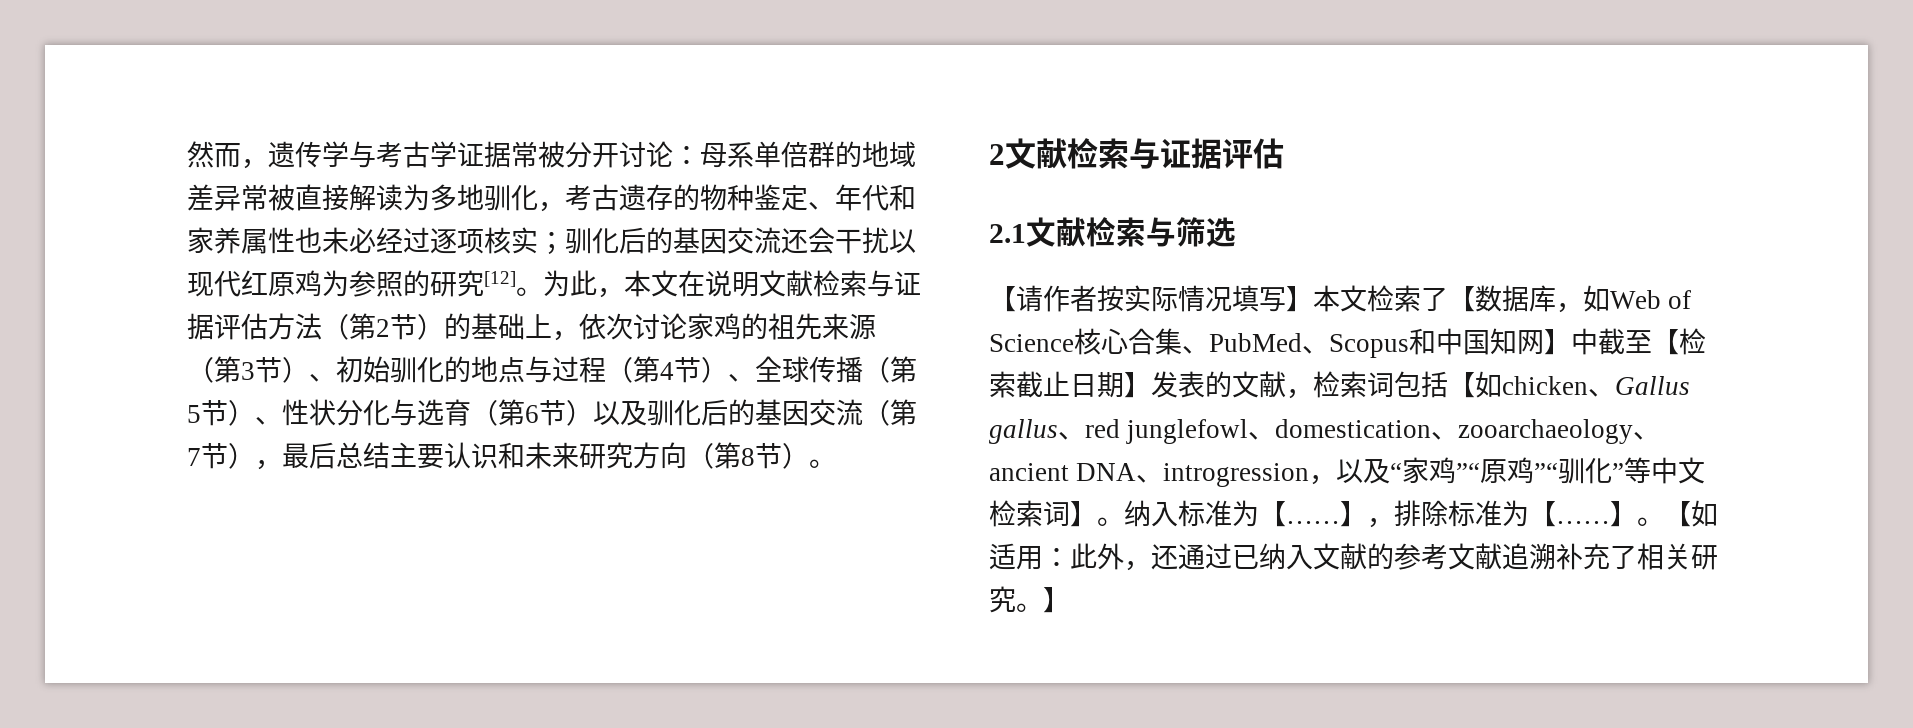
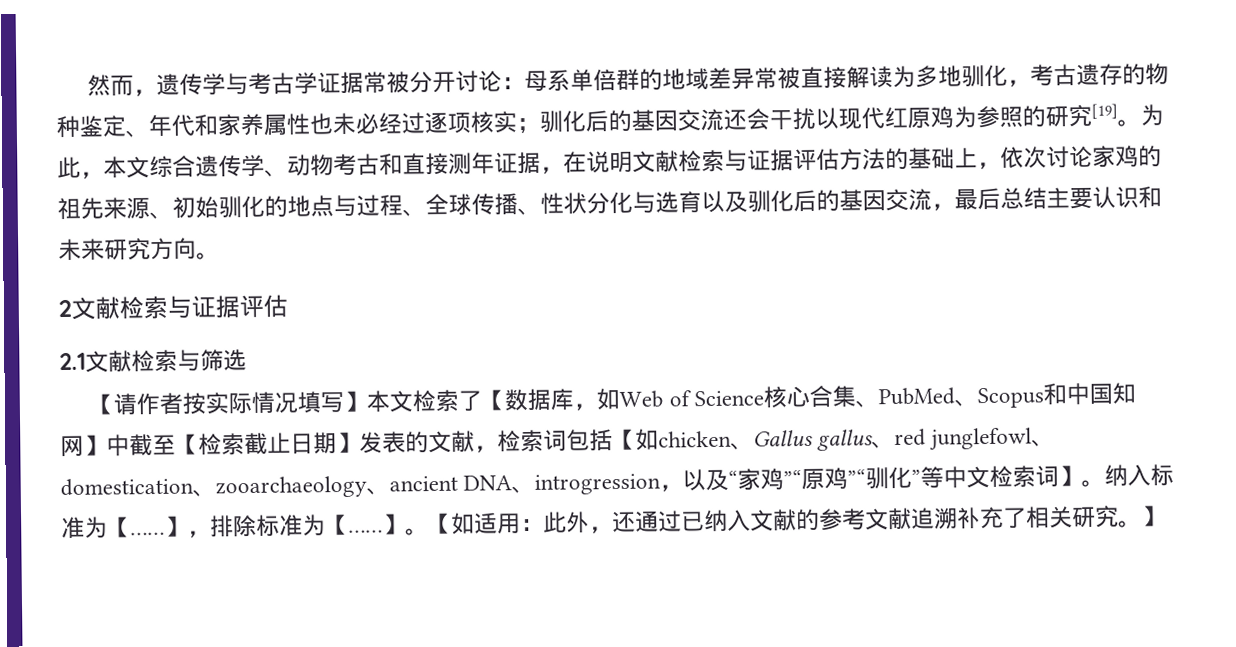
- 然而，遗传学与考古学证据常被分开讨论：母系单倍群的地域差异常被直接解读为多地驯化，考古遗存的物种鉴定、年代和家养属性也未必经过逐项核实；驯化后的基因交流还会干扰以现代红原鸡为参照的研究[12]。
+ 然而，遗传学与考古学证据常被分开讨论：母系单倍群的地域差异常被直接解读为多地驯化，考古遗存的物种鉴定、年代和家养属性也未必经过逐项核实；驯化后的基因交流还会干扰以现代红原鸡为参照的研究[19]。
- 为此，本文在说明文献检索与证据评估方法（第2节）的基础上，依次讨论家鸡的祖先来源（第3节）、初始驯化的地点与过程（第4节）、全球传播（第5节）、性状分化与选育（第6节）以及驯化后的基因交流（第7节），最后总结主要认识和未来研究方向（第8节）。
+ 为此，本文综合遗传学、动物考古和直接测年证据，在说明文献检索与证据评估方法的基础上，依次讨论家鸡的祖先来源、初始驯化的地点与过程、全球传播、性状分化与选育以及驯化后的基因交流，最后总结主要认识和未来研究方向。

